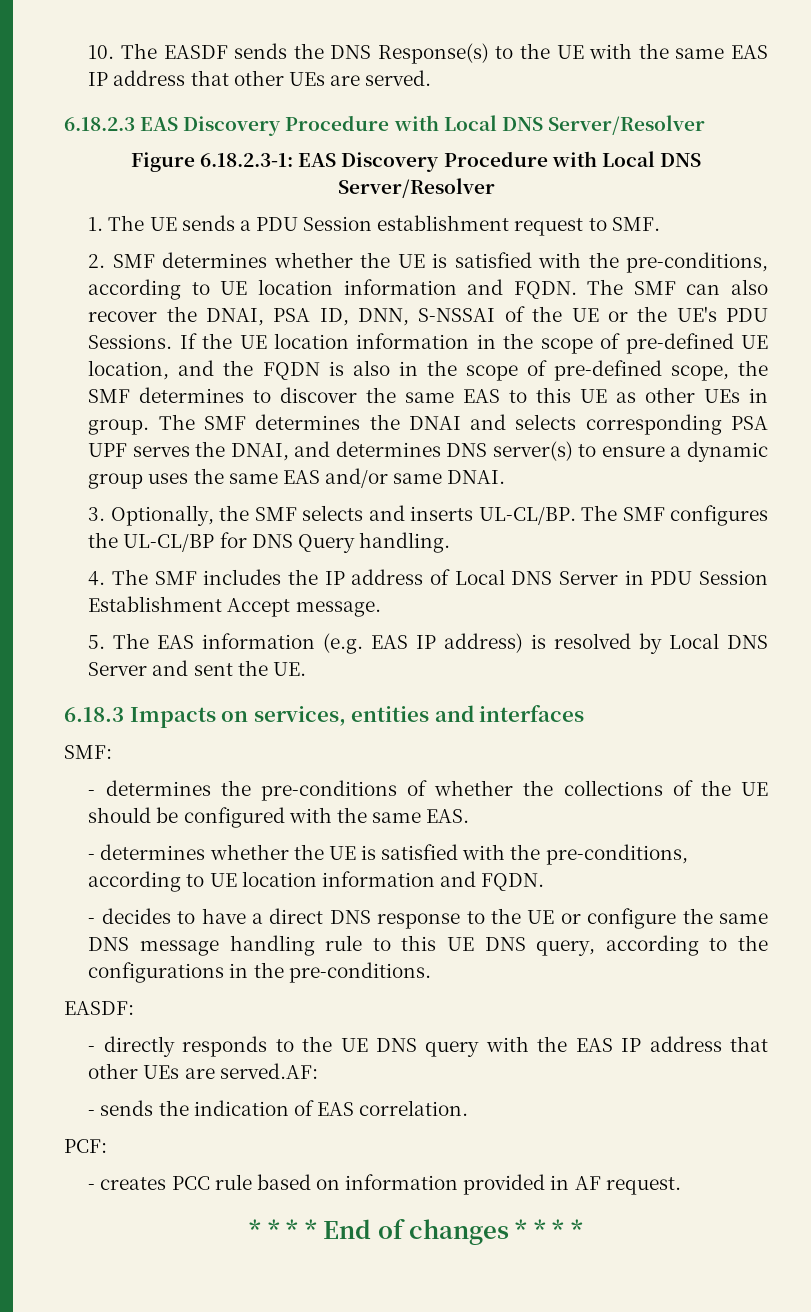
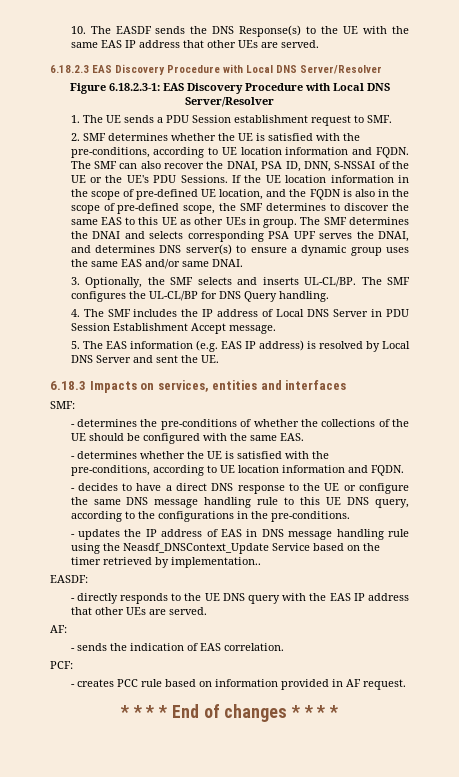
+ - updates the IP address of EAS in DNS message handling rule using the Neasdf_DNSContext_Update Service based on the timer retrieved by implementation..
- - directly responds to the UE DNS query with the EAS IP address that other UEs are served.AF:
+ - directly responds to the UE DNS query with the EAS IP address that other UEs are served.
+ AF:

